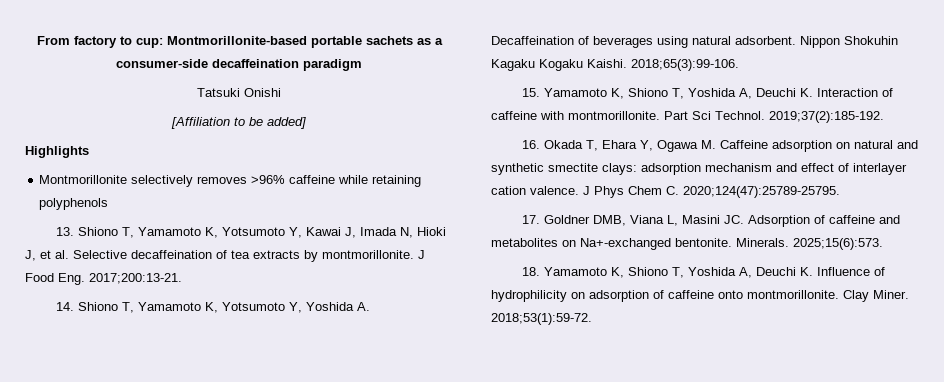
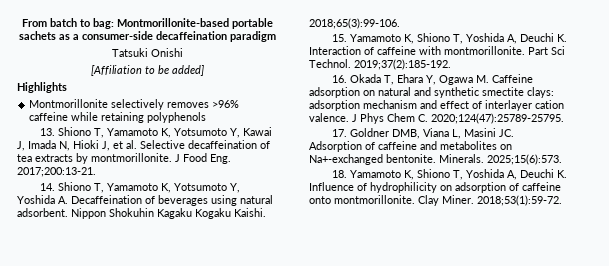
- From factory to cup: Montmorillonite-based portable sachets as a consumer-side decaffeination paradigm
+ From batch to bag: Montmorillonite-based portable sachets as a consumer-side decaffeination paradigm

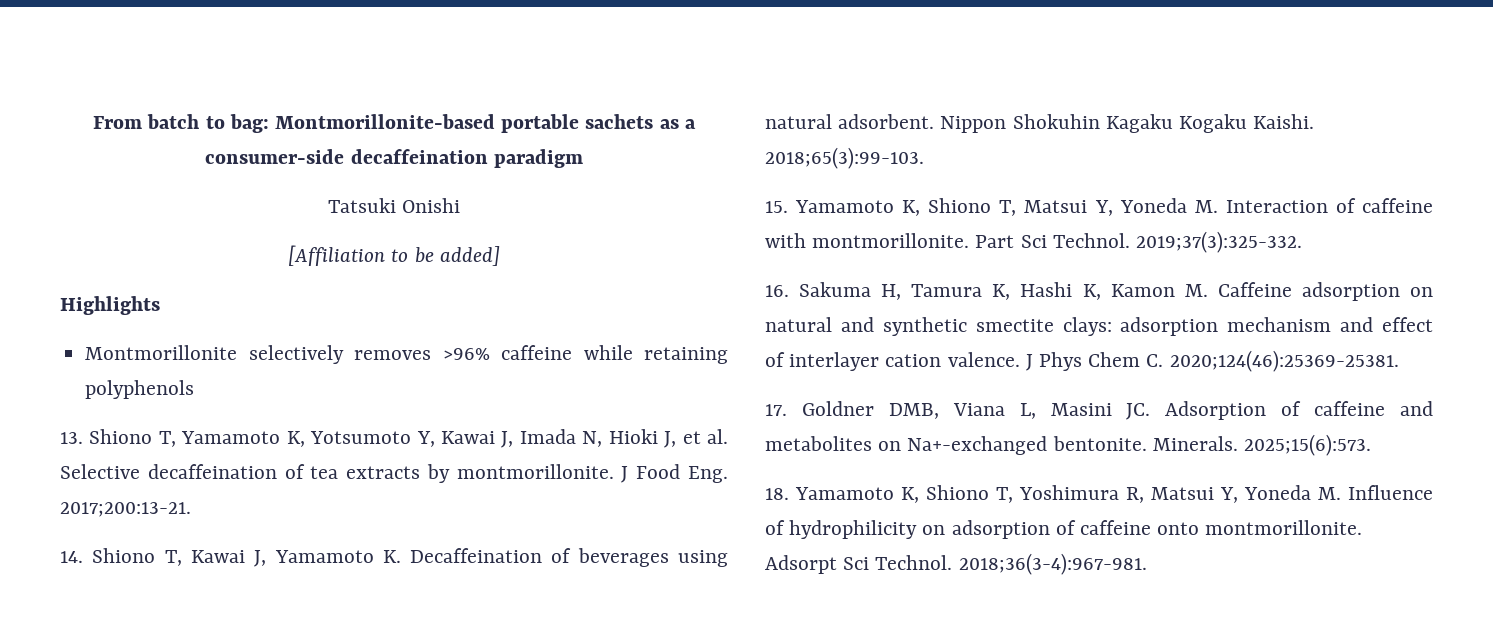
- 14. Shiono T, Yamamoto K, Yotsumoto Y, Yoshida A. Decaffeination of beverages using natural adsorbent.
+ 14. Shiono T, Kawai J, Yamamoto K. Decaffeination of beverages using natural adsorbent.
- 2018;65(3):99-106.
+ 2018;65(3):99-103.
- 15. Yamamoto K, Shiono T, Yoshida A, Deuchi K. Interaction of caffeine with montmorillonite.
+ 15. Yamamoto K, Shiono T, Matsui Y, Yoneda M. Interaction of caffeine with montmorillonite.
- 2019;37(2):185-192.
+ 2019;37(3):325-332.
- 16. Okada T, Ehara Y, Ogawa M. Caffeine adsorption on natural and synthetic smectite clays: adsorption mechanism and effect of interlayer cation valence.
+ 16. Sakuma H, Tamura K, Hashi K, Kamon M. Caffeine adsorption on natural and synthetic smectite clays: adsorption mechanism and effect of interlayer cation valence.
- J Phys Chem C. 2020;124(47):25789-25795.
+ J Phys Chem C. 2020;124(46):25369-25381.
- 18. Yamamoto K, Shiono T, Yoshida A, Deuchi K. Influence of hydrophilicity on adsorption of caffeine onto montmorillonite.
+ 18. Yamamoto K, Shiono T, Yoshimura R, Matsui Y, Yoneda M. Influence of hydrophilicity on adsorption of caffeine onto montmorillonite.
- Clay Miner. 2018;53(1):59-72.
+ Adsorpt Sci Technol. 2018;36(3-4):967-981.

